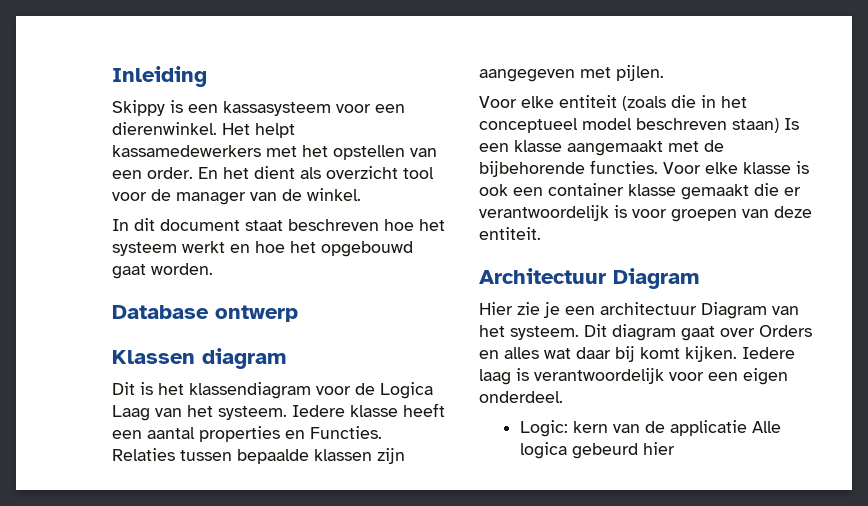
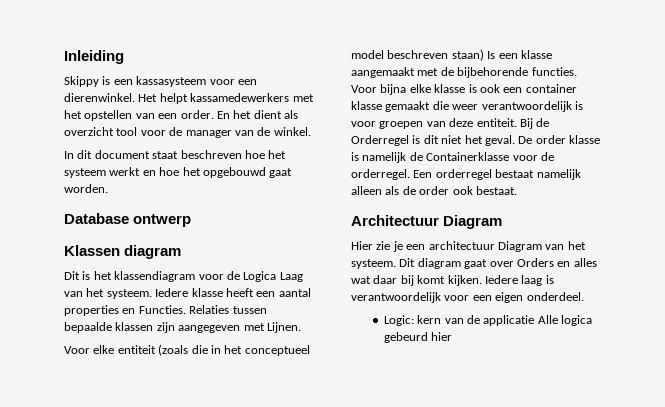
- Relaties tussen bepaalde klassen zijn aangegeven met pijlen.
+ Relaties tussen bepaalde klassen zijn aangegeven met Lijnen.
- Voor elke klasse is ook een container klasse gemaakt die er verantwoordelijk is voor groepen van deze entiteit.
+ Voor bijna elke klasse is ook een container klasse gemaakt die weer verantwoordelijk is voor groepen van deze entiteit. Bij de Orderregel is dit niet het geval. De order klasse is namelijk de Containerklasse voor de orderregel. Een orderregel bestaat namelijk alleen als de order ook bestaat.

